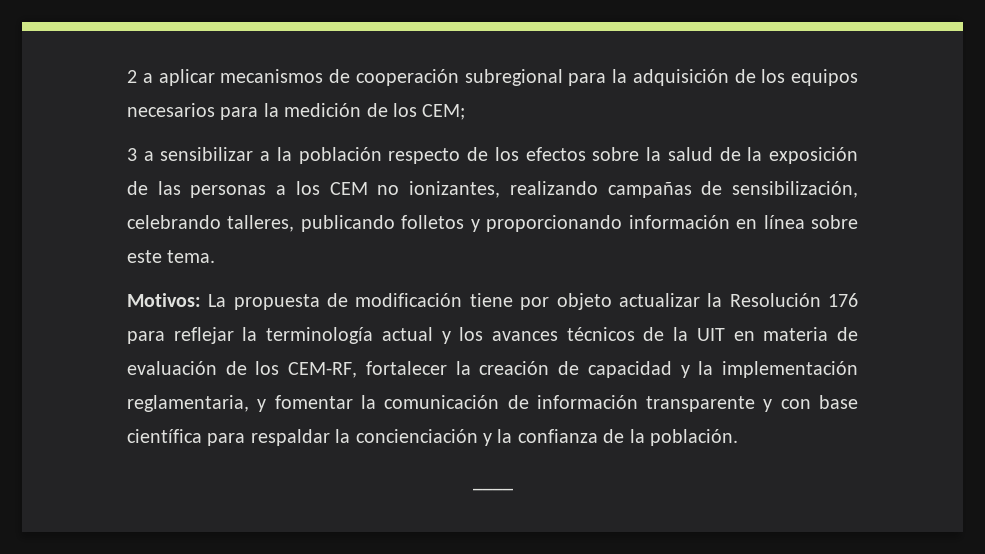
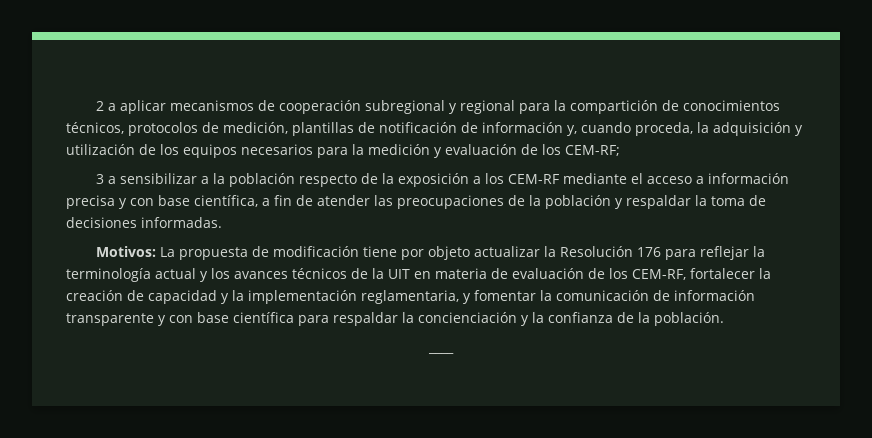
- 2 a aplicar mecanismos de cooperación subregional para la adquisición de los equipos necesarios para la medición de los CEM;
+ 2 a aplicar mecanismos de cooperación subregional y regional para la compartición de conocimientos técnicos, protocolos de medición, plantillas de notificación de información y, cuando proceda, la adquisición y utilización de los equipos necesarios para la medición y evaluación de los CEM-RF;
- 3 a sensibilizar a la población respecto de los efectos sobre la salud de la exposición de las personas a los CEM no ionizantes, realizando campañas de sensibilización, celebrando talleres, publicando folletos y proporcionando información en línea sobre este tema.
+ 3 a sensibilizar a la población respecto de la exposición a los CEM-RF mediante el acceso a información precisa y con base científica, a fin de atender las preocupaciones de la población y respaldar la toma de decisiones informadas.

